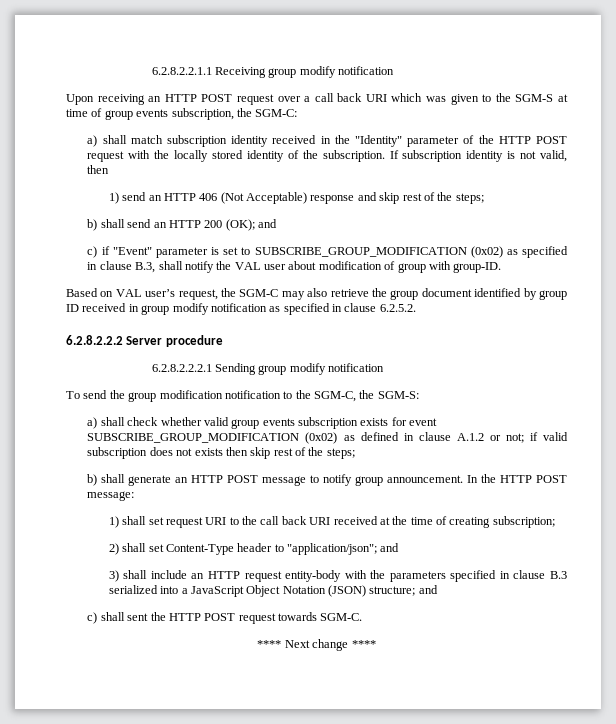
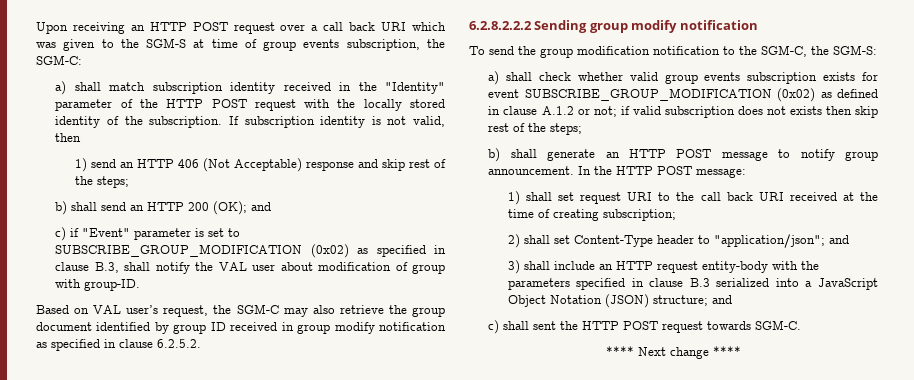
- 6.2.8.2.2.1.1 Receiving group modify notification
- 6.2.8.2.2.2 Server procedure
- 6.2.8.2.2.2.1 Sending group modify notification
+ 6.2.8.2.2.2 Sending group modify notification

